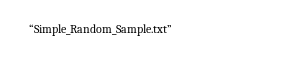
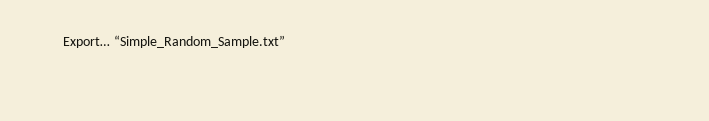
+ Export…

